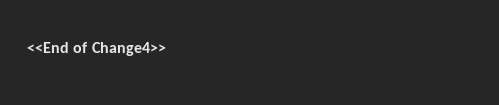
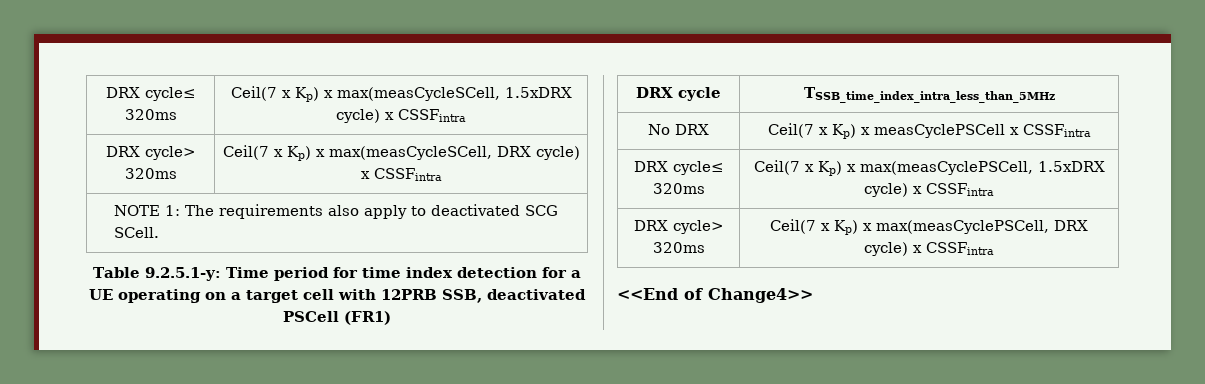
+ DRX cycle≤ 320ms | Ceil(7 x Kp) x max(measCycleSCell, 1.5xDRX cycle) x CSSFintra
+ DRX cycle> 320ms | Ceil(7 x Kp) x max(measCycleSCell, DRX cycle) x CSSFintra
+ NOTE 1: The requirements also apply to deactivated SCG SCell.
+ Table 9.2.5.1-y: Time period for time index detection for a UE operating on a target cell with 12PRB SSB, deactivated PSCell (FR1)
+ DRX cycle | TSSB_time_index_intra_less_than_5MHz
+ No DRX | Ceil(7 x Kp) x measCyclePSCell x CSSFintra
+ DRX cycle≤ 320ms | Ceil(7 x Kp) x max(measCyclePSCell, 1.5xDRX cycle) x CSSFintra
+ DRX cycle> 320ms | Ceil(7 x Kp) x max(measCyclePSCell, DRX cycle) x CSSFintra

